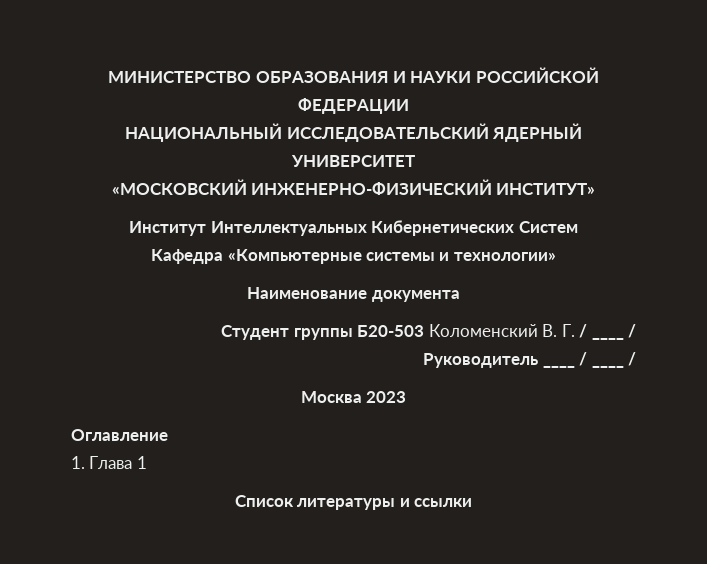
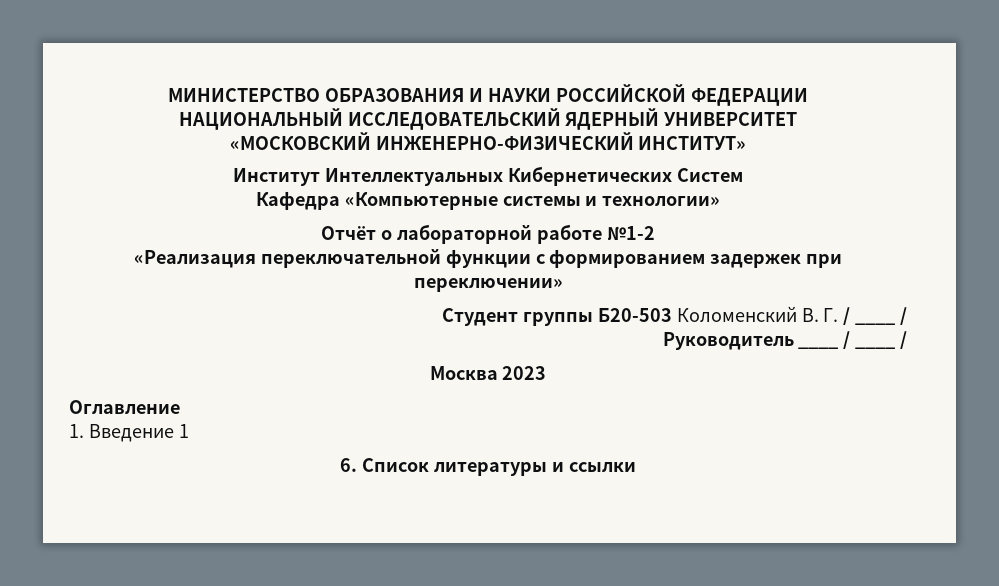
- Наименование документа
+ Отчёт о лабораторной работе №1-2
+ «Реализация переключательной функции с формированием задержек при переключении»
- 1. Глава 1
+ 1. Введение 1
- Список литературы и ссылки
+ 6. Список литературы и ссылки

